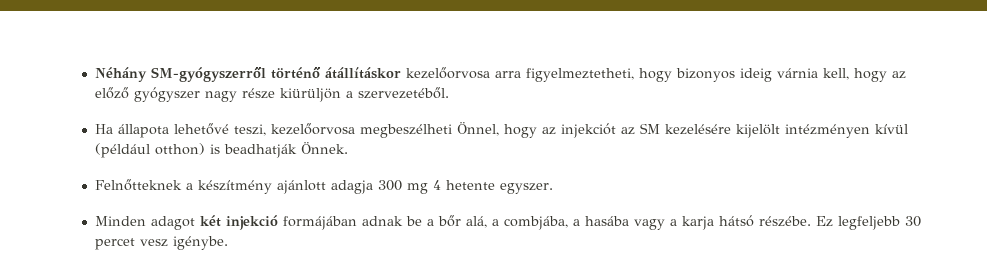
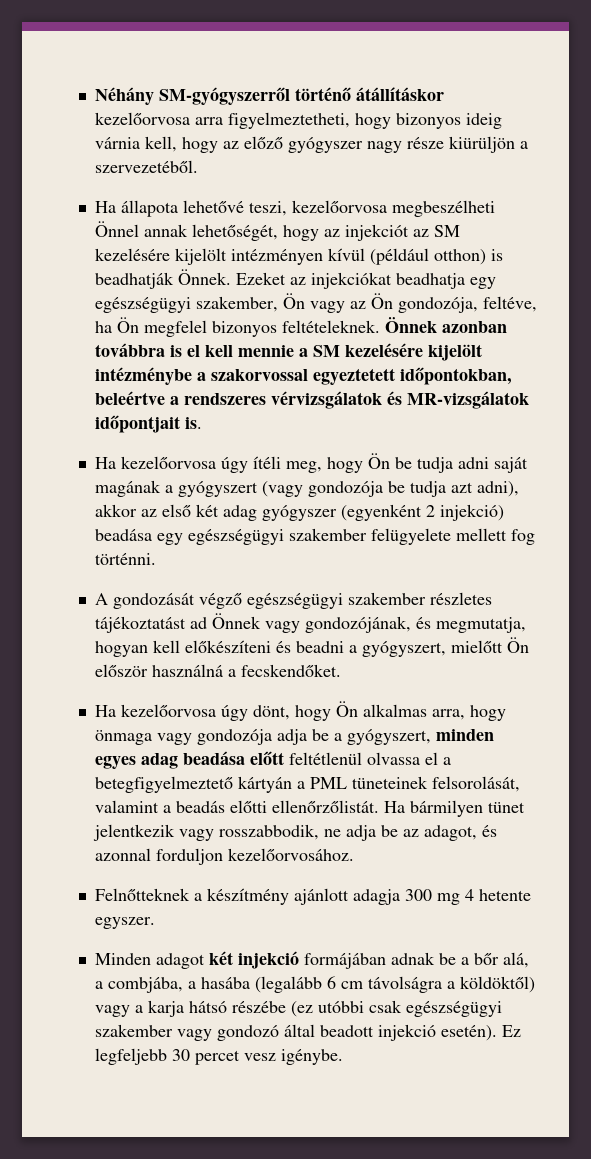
- Ha állapota lehetővé teszi, kezelőorvosa megbeszélheti Önnel, hogy az injekciót az SM kezelésére kijelölt intézményen kívül (például otthon) is beadhatják Önnek.
+ Ha állapota lehetővé teszi, kezelőorvosa megbeszélheti Önnel annak lehetőségét, hogy az injekciót az SM kezelésére kijelölt intézményen kívül (például otthon) is beadhatják Önnek. Ezeket az injekciókat beadhatja egy egészségügyi szakember, Ön vagy az Ön gondozója, feltéve, ha Ön megfelel bizonyos feltételeknek. Önnek azonban továbbra is el kell mennie a SM kezelésére kijelölt intézménybe a szakorvossal egyeztetett időpontokban, beleértve a rendszeres vérvizsgálatok és MR-vizsgálatok időpontjait is.
+ Ha kezelőorvosa úgy ítéli meg, hogy Ön be tudja adni saját magának a gyógyszert (vagy gondozója be tudja azt adni), akkor az első két adag gyógyszer (egyenként 2 injekció) beadása egy egészségügyi szakember felügyelete mellett fog történni.
+ A gondozását végző egészségügyi szakember részletes tájékoztatást ad Önnek vagy gondozójának, és megmutatja, hogyan kell előkészíteni és beadni a gyógyszert, mielőtt Ön először használná a fecskendőket.
+ Ha kezelőorvosa úgy dönt, hogy Ön alkalmas arra, hogy önmaga vagy gondozója adja be a gyógyszert, minden egyes adag beadása előtt feltétlenül olvassa el a betegfigyelmeztető kártyán a PML tüneteinek felsorolását, valamint a beadás előtti ellenőrzőlistát. Ha bármilyen tünet jelentkezik vagy rosszabbodik, ne adja be az adagot, és azonnal forduljon kezelőorvosához.
- Minden adagot két injekció formájában adnak be a bőr alá, a combjába, a hasába vagy a karja hátsó részébe.
+ Minden adagot két injekció formájában adnak be a bőr alá, a combjába, a hasába (legalább 6 cm távolságra a köldöktől) vagy a karja hátsó részébe (ez utóbbi csak egészségügyi szakember vagy gondozó által beadott injekció esetén).

